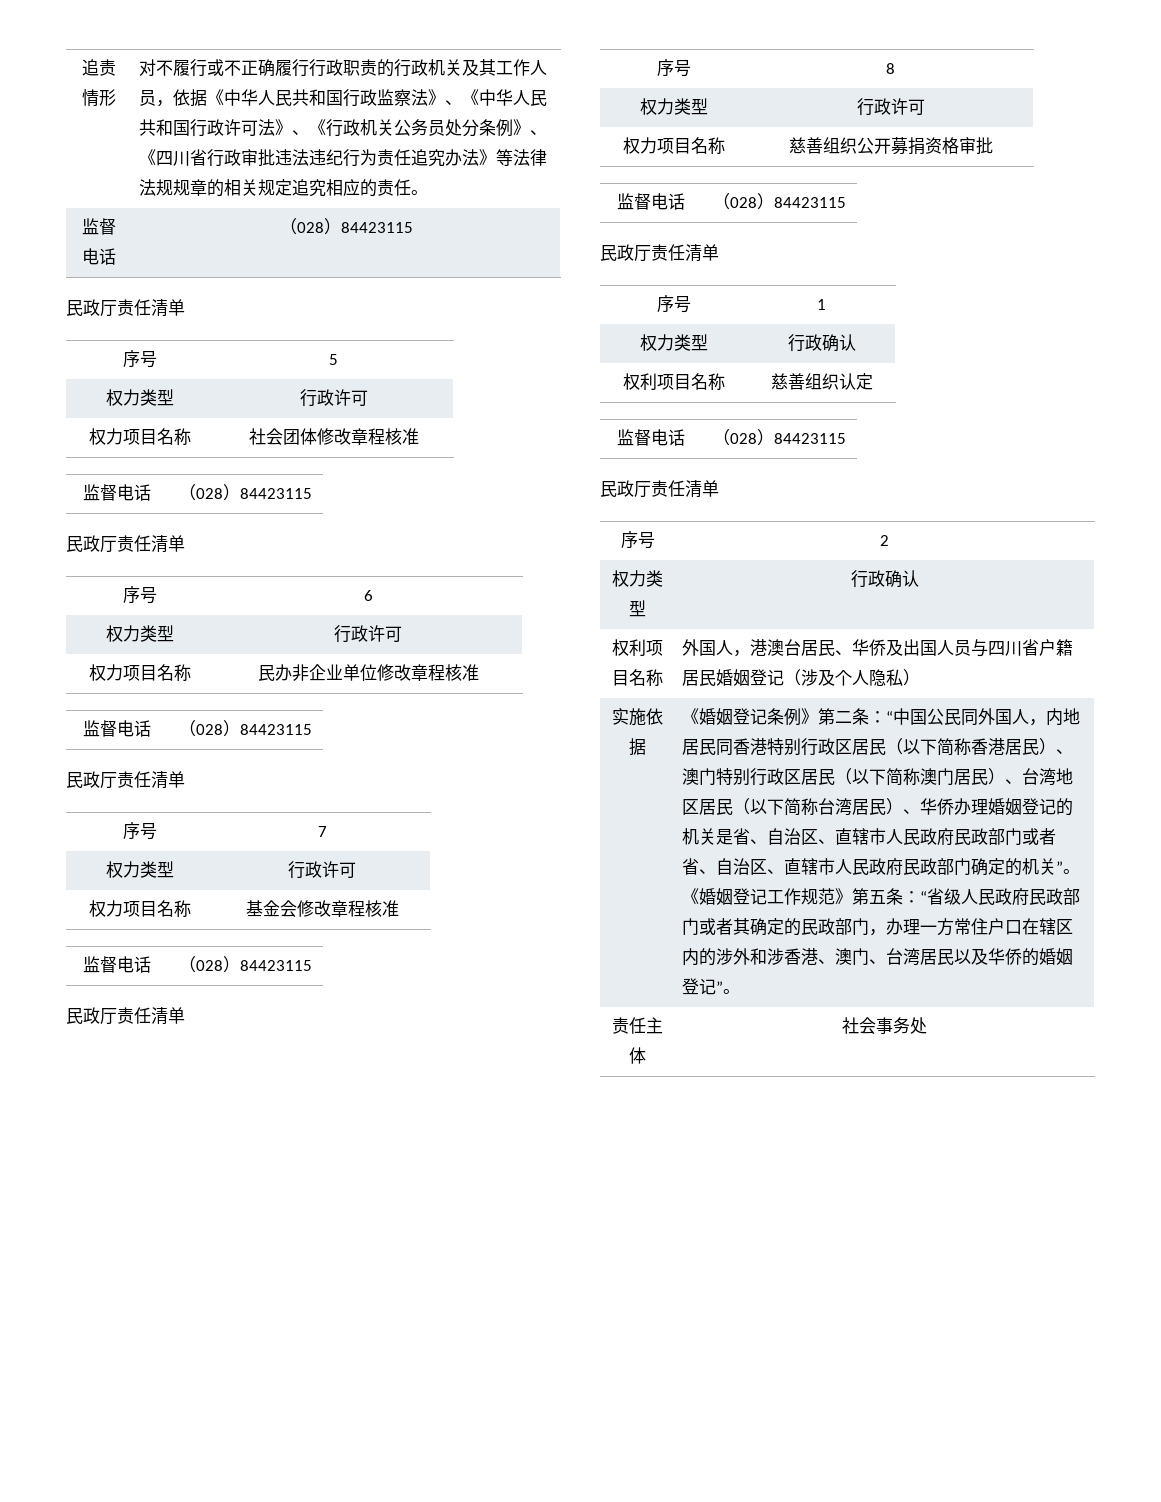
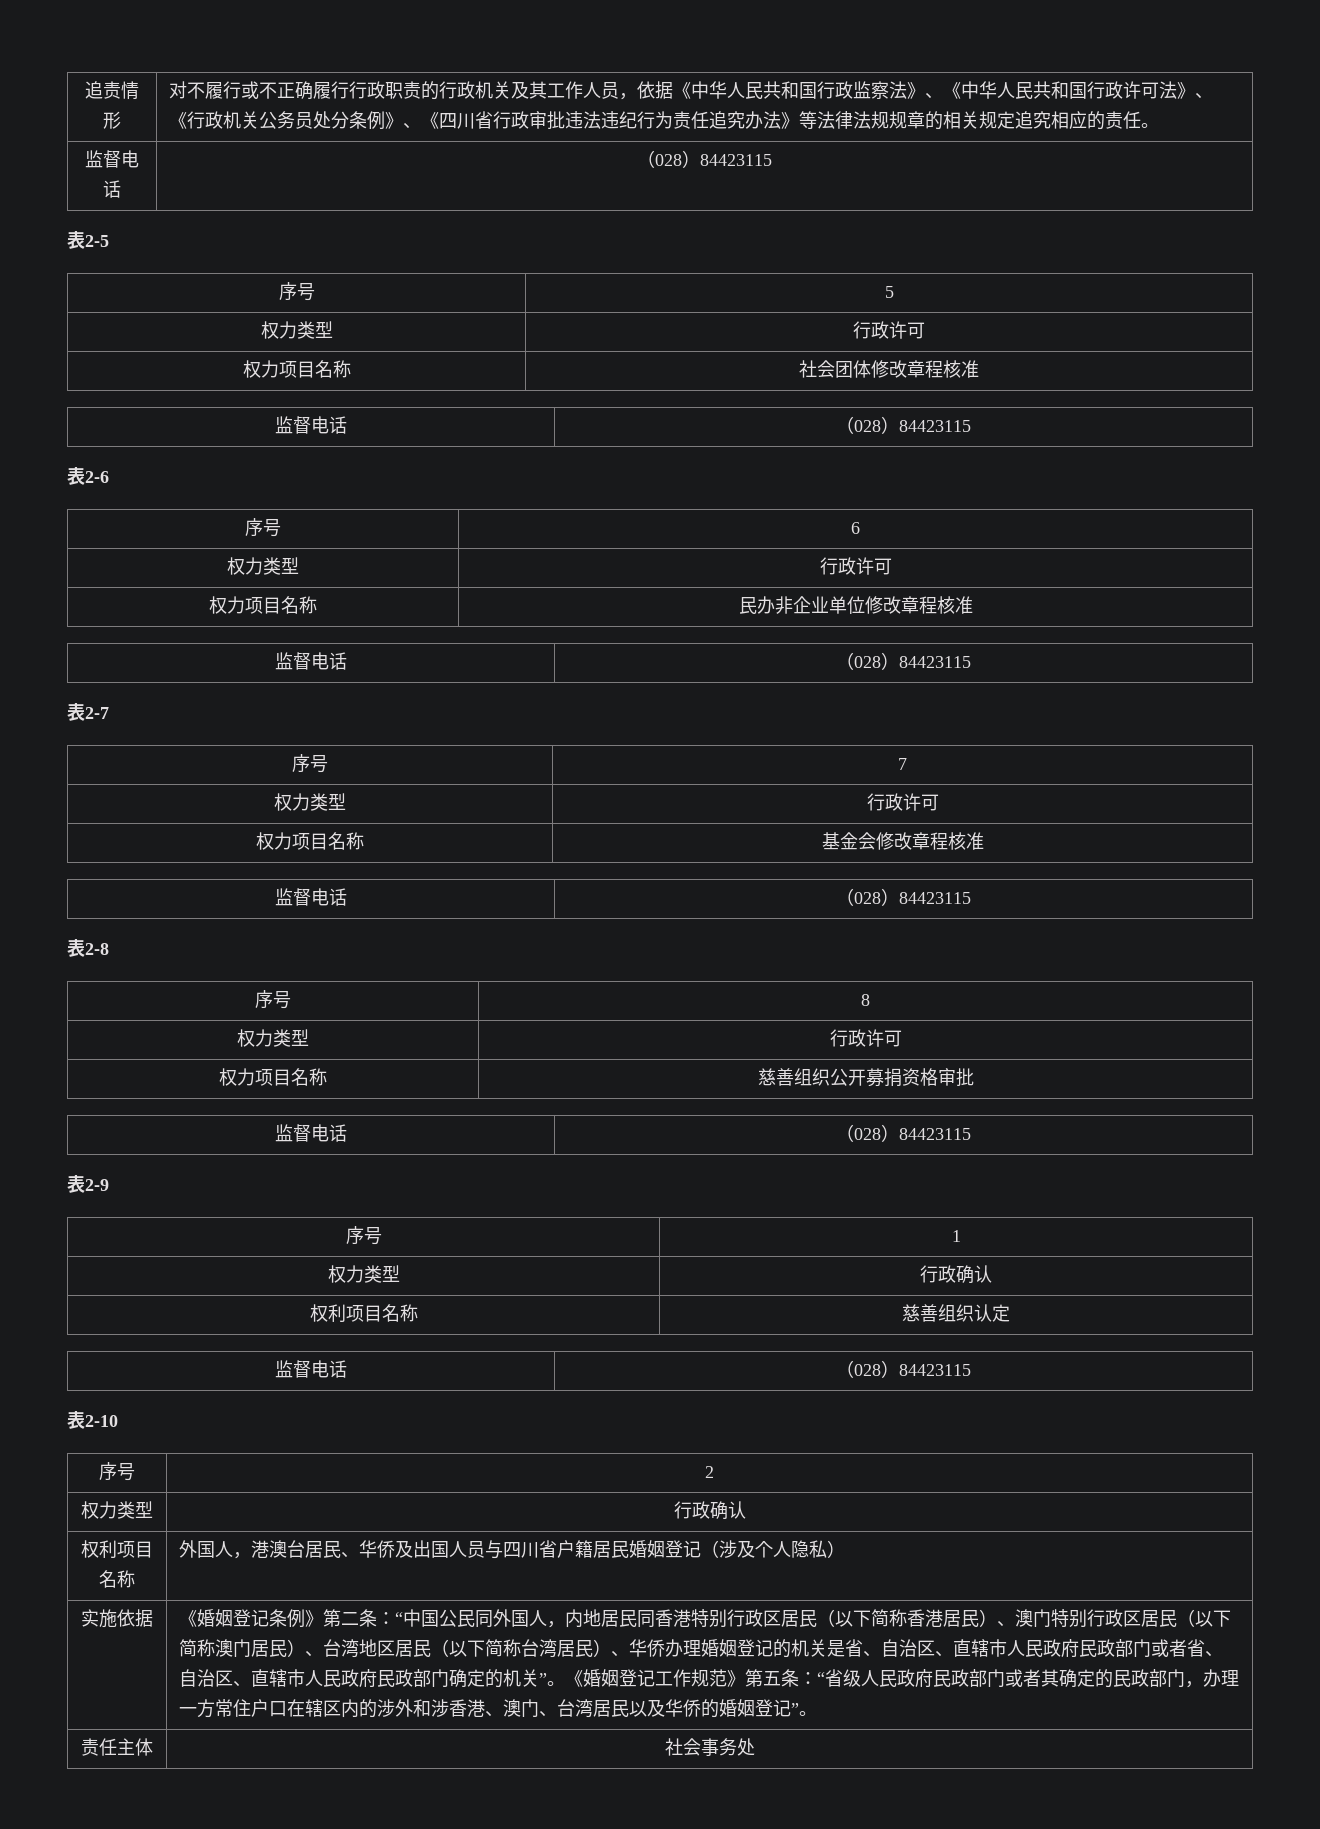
  对不履行或不正确履行行政职责的行政机关及其工作人员，依据《中华人民共和国行政监察法》、《中华人民共和国行政许可法》、《行政机关公务员处分条例》、《四川省行政审批违法违纪行为责任追究办法》等法律法规规章的相关规定追究相应的责任。
  监督电话 | （028）84423115
- 民政厅责任清单
+ 表2-5
  权力项目名称 | 社会团体修改章程核准
  监督电话 | （028）84423115
- 民政厅责任清单
+ 表2-6
  权力项目名称 | 民办非企业单位修改章程核准
  监督电话 | （028）84423115
- 民政厅责任清单
+ 表2-7
  权力项目名称 | 基金会修改章程核准
  监督电话 | （028）84423115
- 民政厅责任清单
+ 表2-8
  权力项目名称 | 慈善组织公开募捐资格审批
  监督电话 | （028）84423115
- 民政厅责任清单
+ 表2-9
  权利项目名称 | 慈善组织认定
  监督电话 | （028）84423115
- 民政厅责任清单
+ 表2-10

